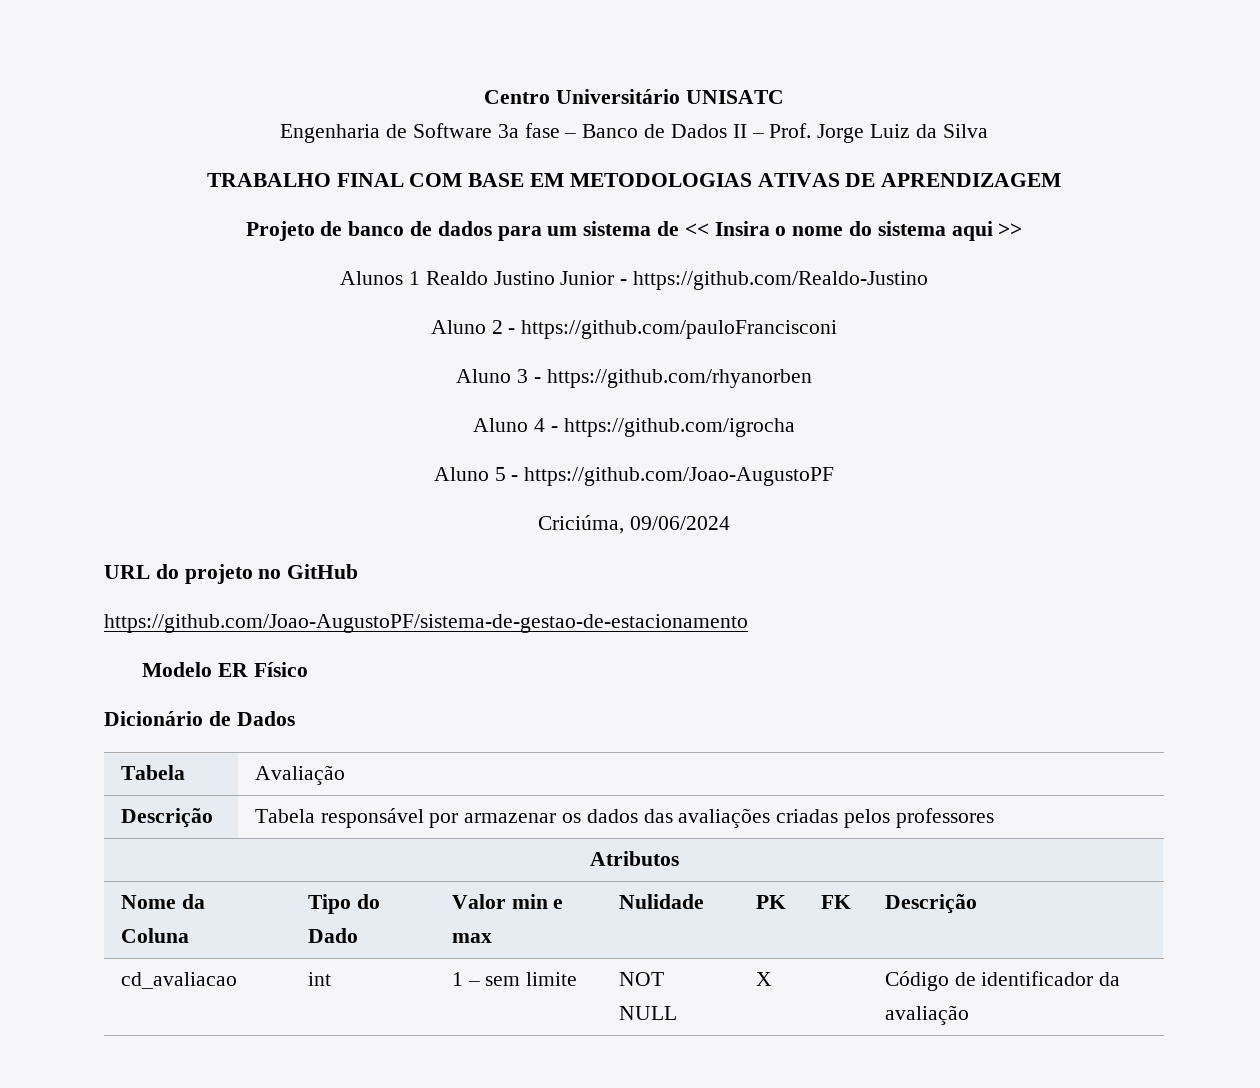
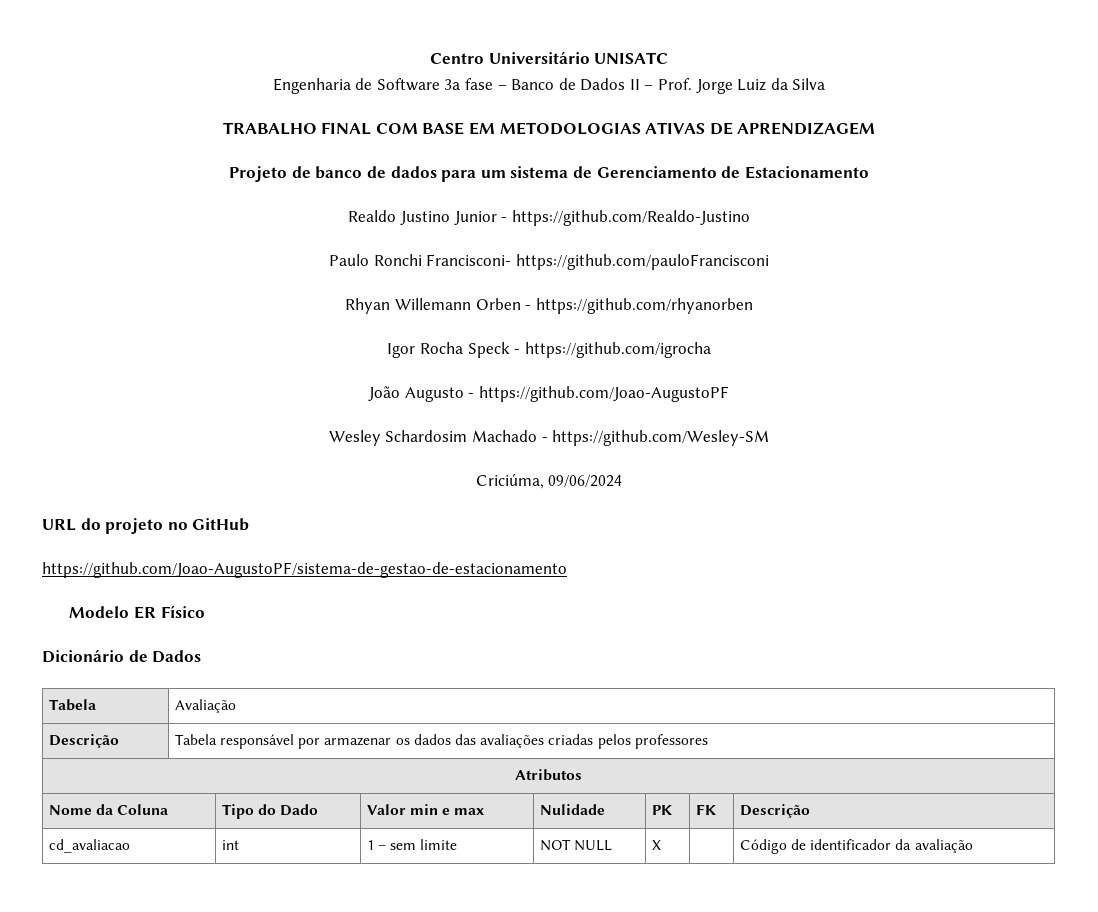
- Projeto de banco de dados para um sistema de << Insira o nome do sistema aqui >>
- Alunos 1 Realdo Justino Junior - https://github.com/Realdo-Justino
+ Projeto de banco de dados para um sistema de Gerenciamento de Estacionamento
+ Realdo Justino Junior - https://github.com/Realdo-Justino
- Aluno 2 - https://github.com/pauloFrancisconi
- Aluno 3 - https://github.com/rhyanorben
+ Paulo Ronchi Francisconi- https://github.com/pauloFrancisconi
+ Rhyan Willemann Orben - https://github.com/rhyanorben
- Aluno 4 - https://github.com/igrocha
+ Igor Rocha Speck - https://github.com/igrocha
- Aluno 5 - https://github.com/Joao-AugustoPF
+ João Augusto - https://github.com/Joao-AugustoPF
+ Wesley Schardosim Machado - https://github.com/Wesley-SM

